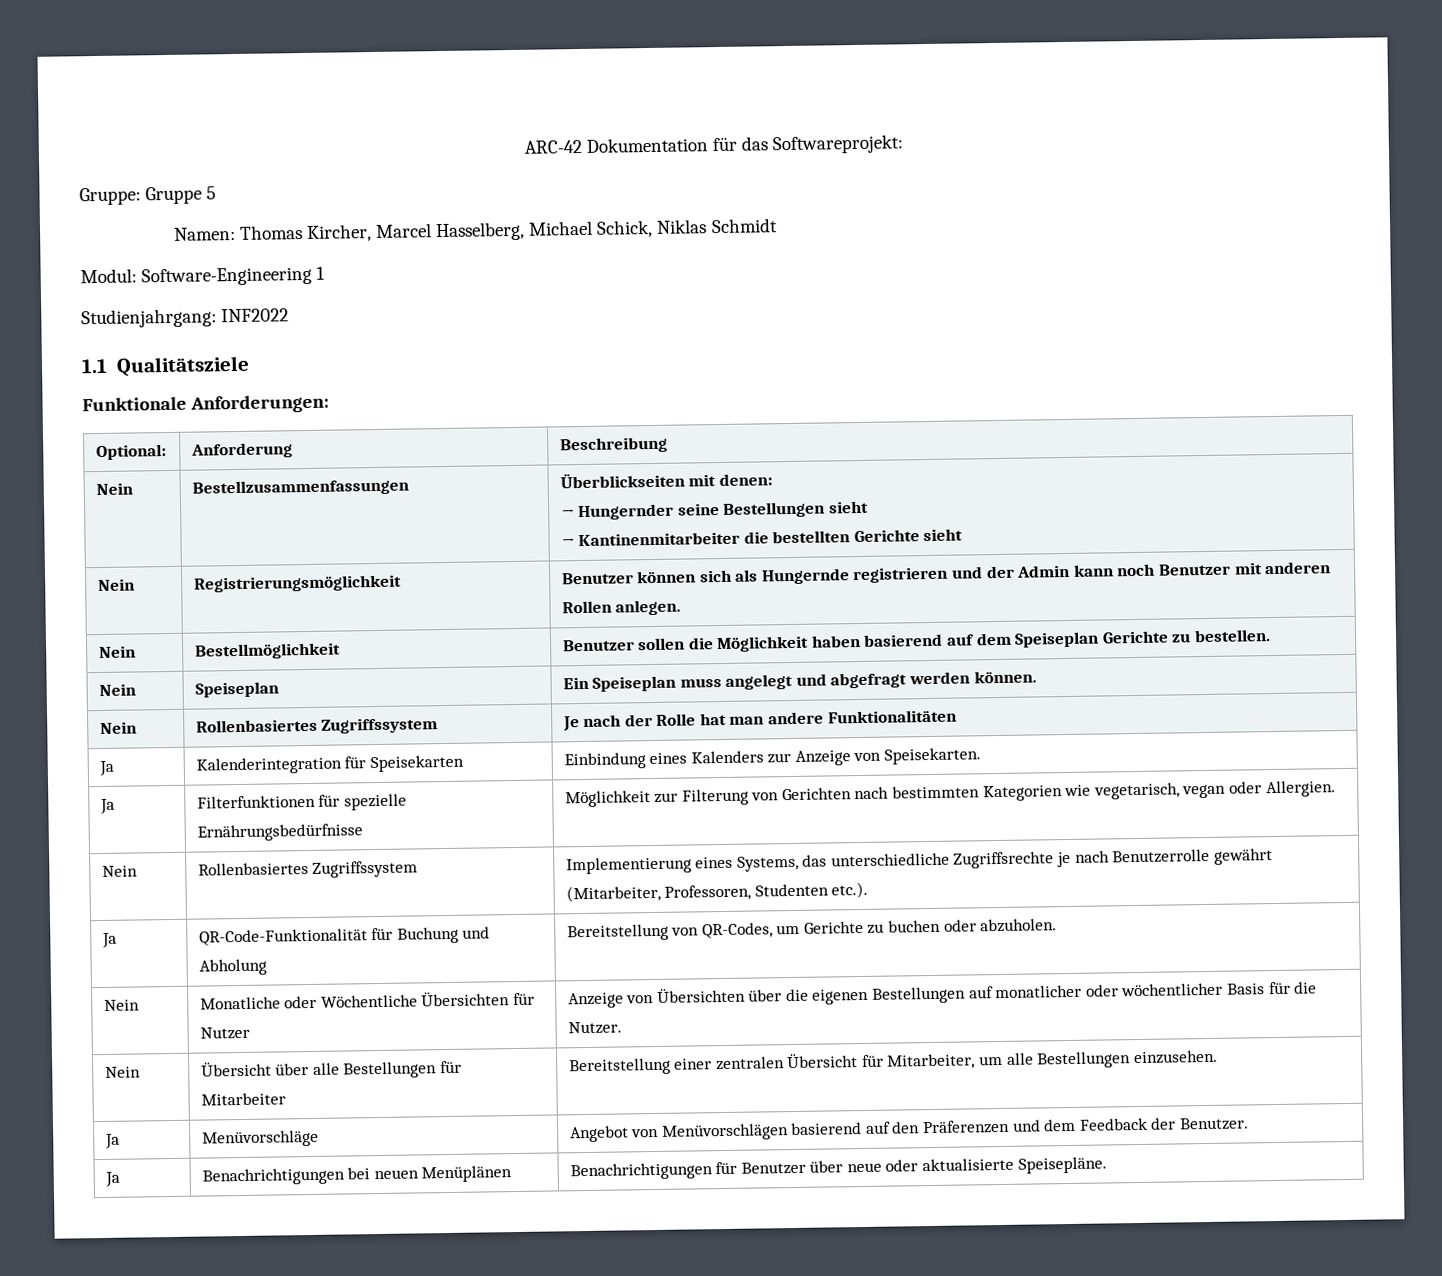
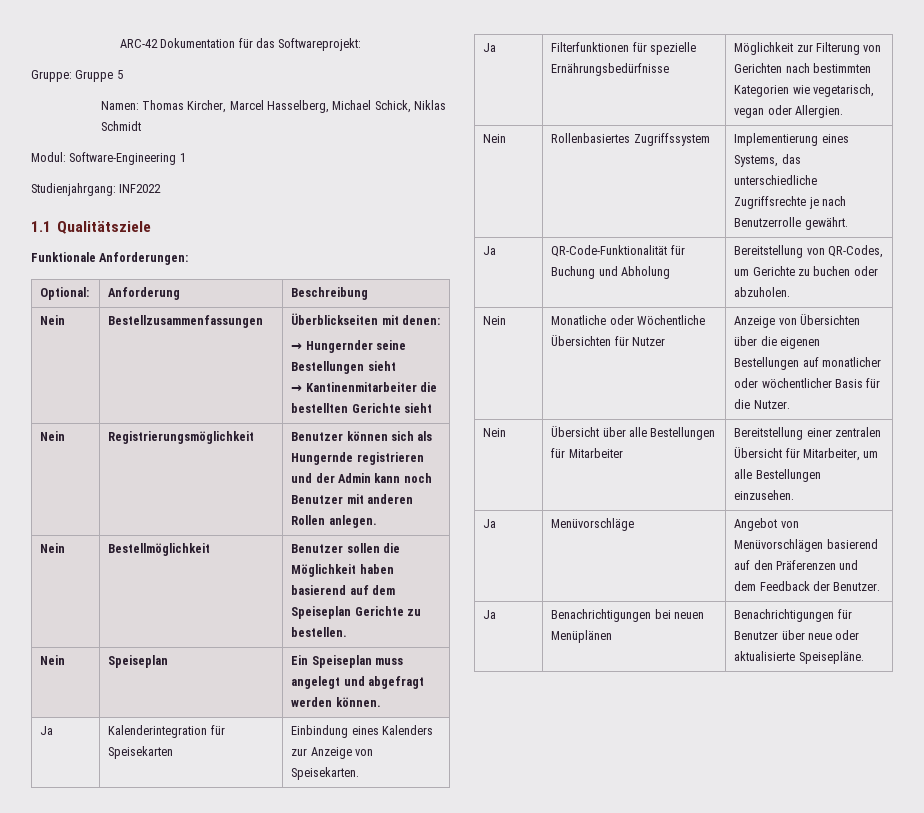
- Nein | Rollenbasiertes Zugriffssystem | Je nach der Rolle hat man andere Funktionalitäten
- Nein | Rollenbasiertes Zugriffssystem | Implementierung eines Systems, das unterschiedliche Zugriffsrechte je nach Benutzerrolle gewährt (Mitarbeiter, Professoren, Studenten etc.).
+ Nein | Rollenbasiertes Zugriffssystem | Implementierung eines Systems, das unterschiedliche Zugriffsrechte je nach Benutzerrolle gewährt.

